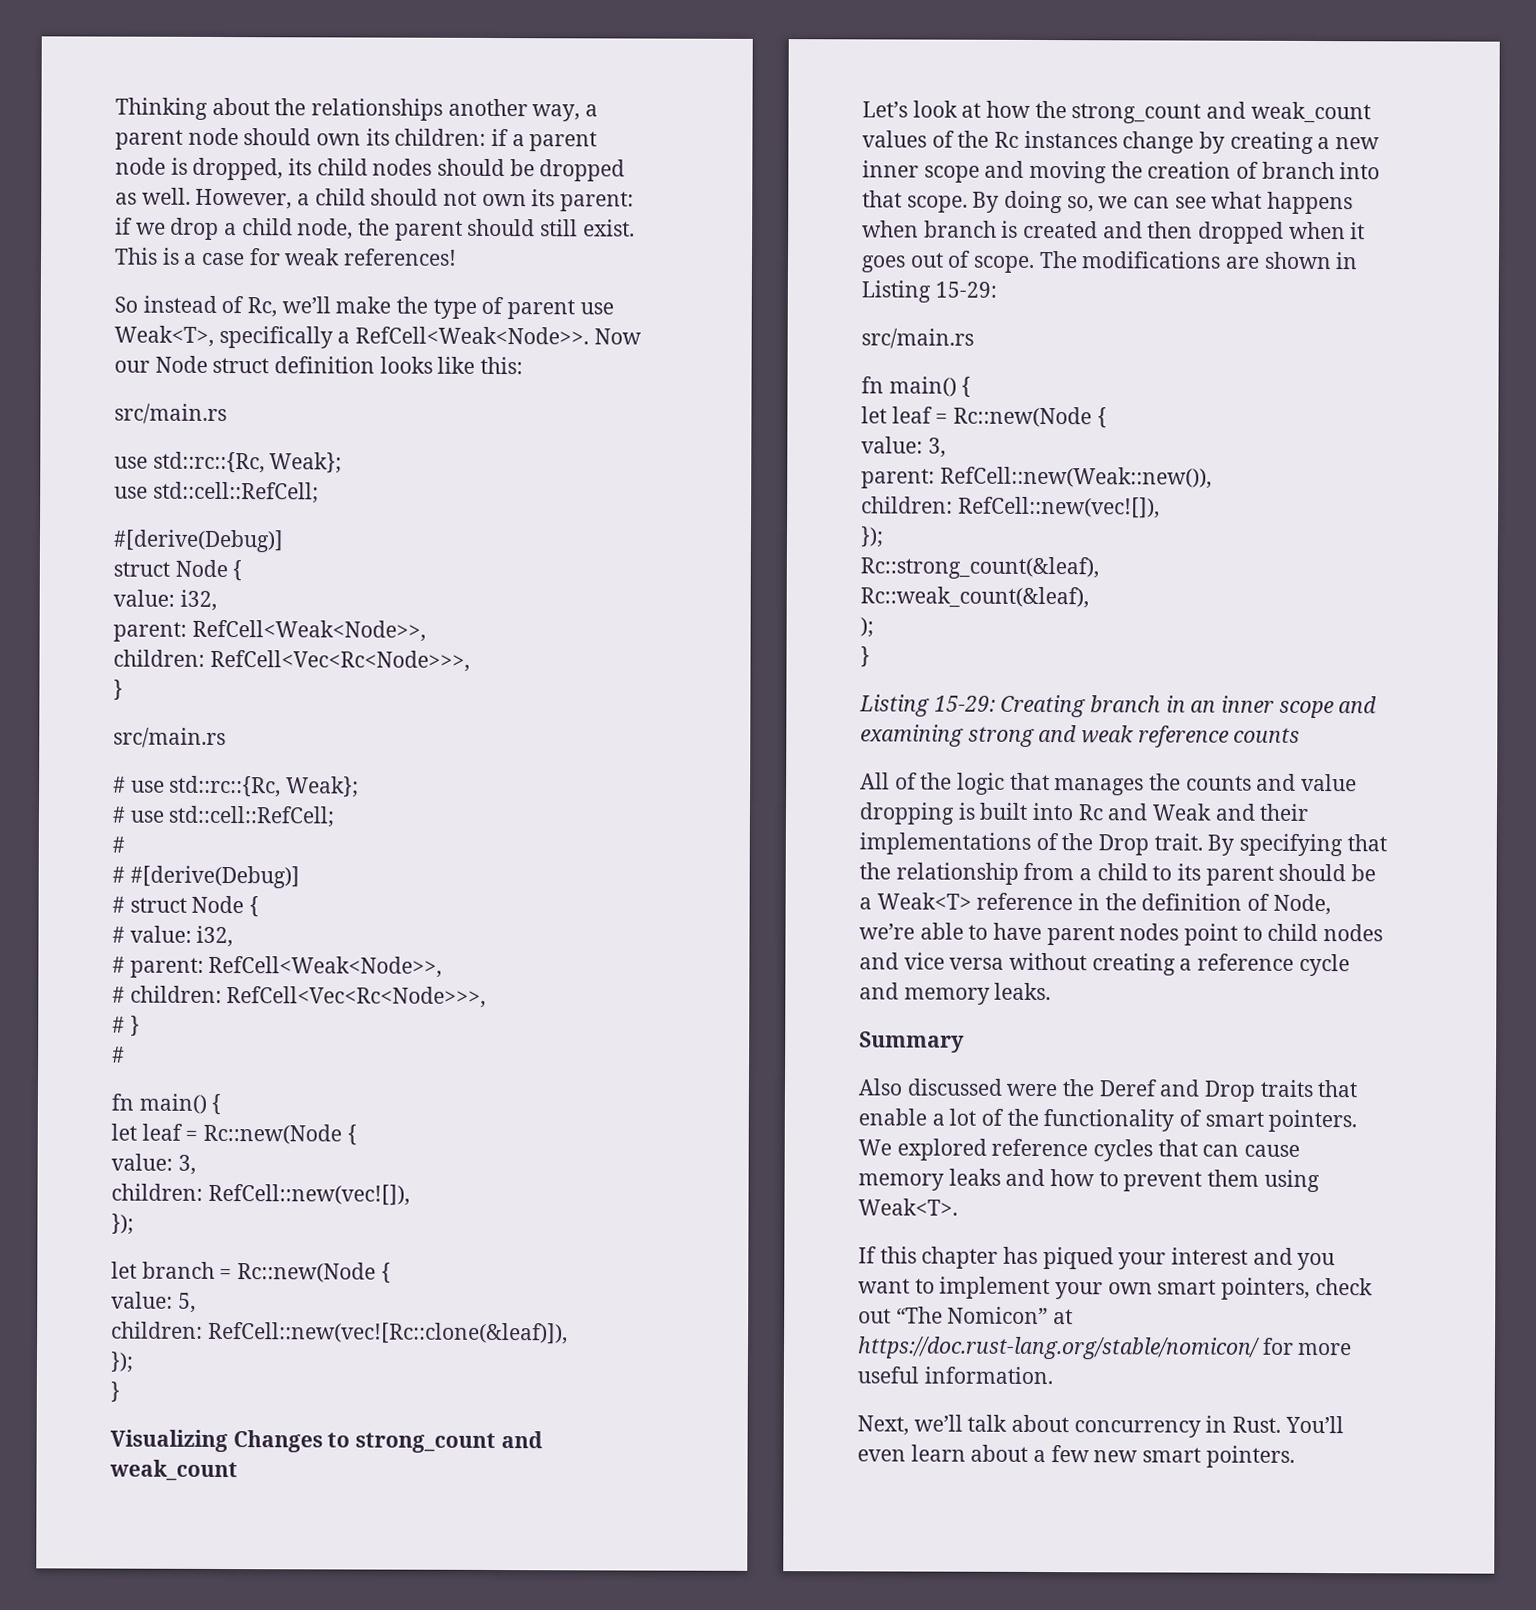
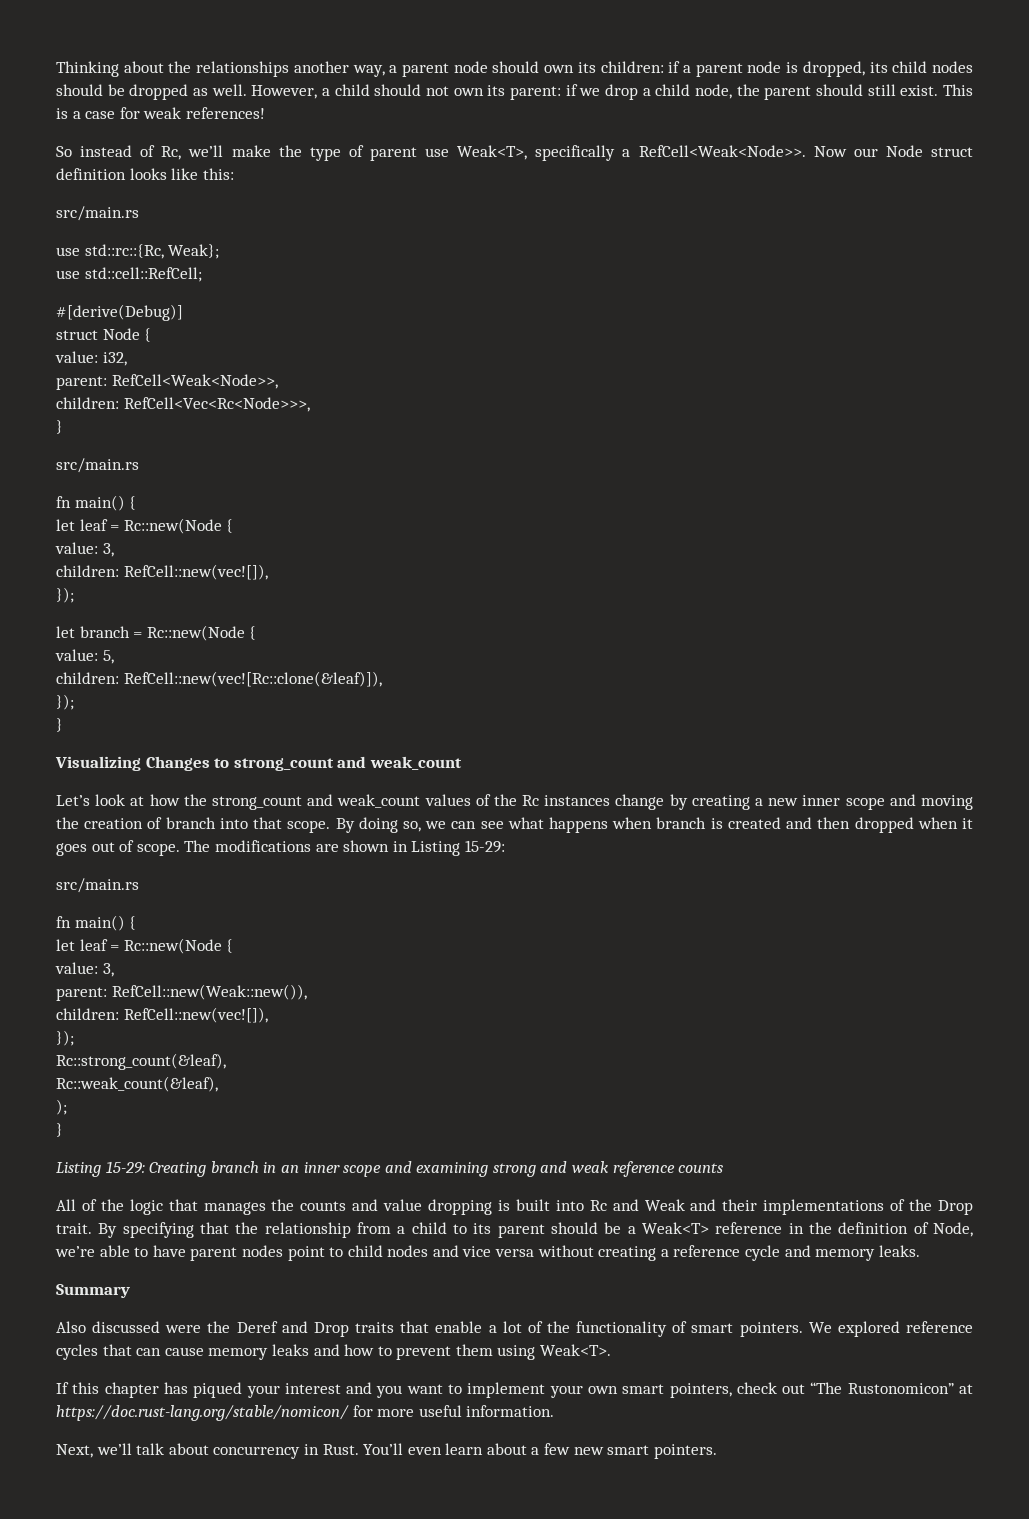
- # use std::rc::{Rc, Weak};
- # use std::cell::RefCell;
- #
- # #[derive(Debug)]
- # struct Node {
- # value: i32,
- # parent: RefCell<Weak<Node>>,
- # children: RefCell<Vec<Rc<Node>>>,
- # }
- #
- If this chapter has piqued your interest and you want to implement your own smart pointers, check out “The Nomicon” at https://doc.rust-lang.org/stable/nomicon/ for more useful information.
+ If this chapter has piqued your interest and you want to implement your own smart pointers, check out “The Rustonomicon” at https://doc.rust-lang.org/stable/nomicon/ for more useful information.

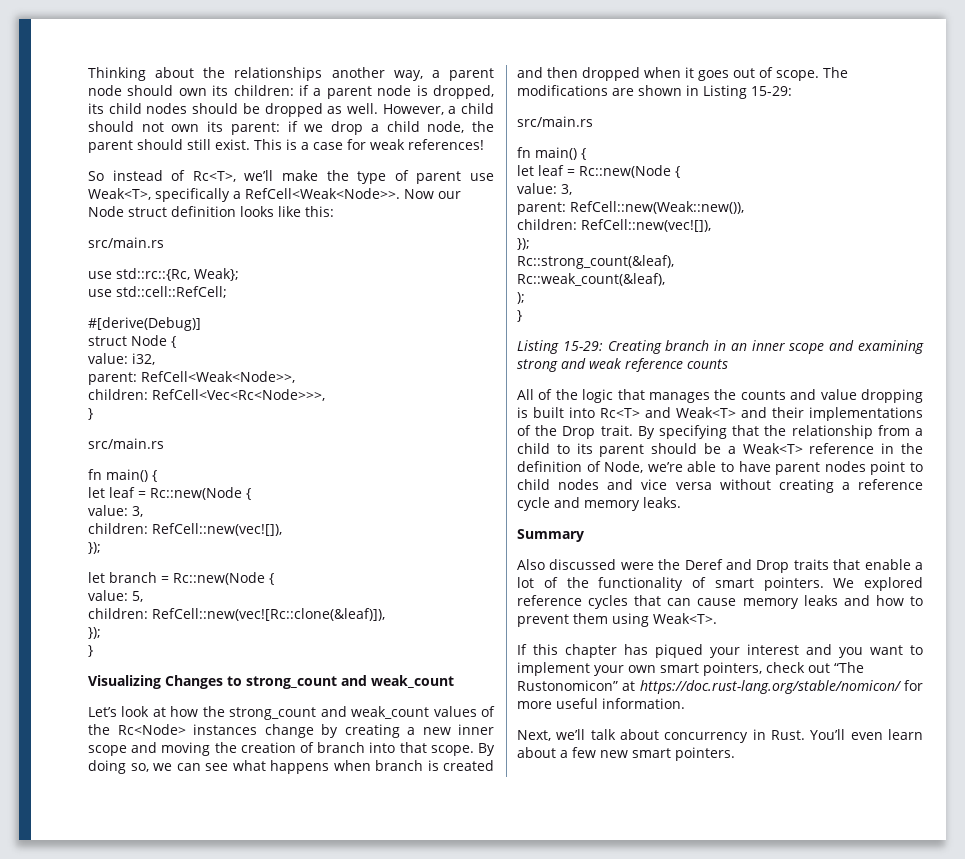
- So instead of Rc, we’ll make the type of parent use Weak<T>, specifically a RefCell<Weak<Node>>.
+ So instead of Rc<T>, we’ll make the type of parent use Weak<T>, specifically a RefCell<Weak<Node>>.
- Let’s look at how the strong_count and weak_count values of the Rc instances change by creating a new inner scope and moving the creation of branch into that scope.
+ Let’s look at how the strong_count and weak_count values of the Rc<Node> instances change by creating a new inner scope and moving the creation of branch into that scope.
- All of the logic that manages the counts and value dropping is built into Rc and Weak and their implementations of the Drop trait.
+ All of the logic that manages the counts and value dropping is built into Rc<T> and Weak<T> and their implementations of the Drop trait.

